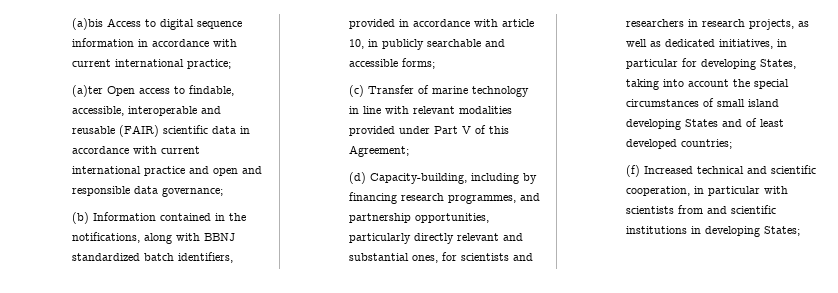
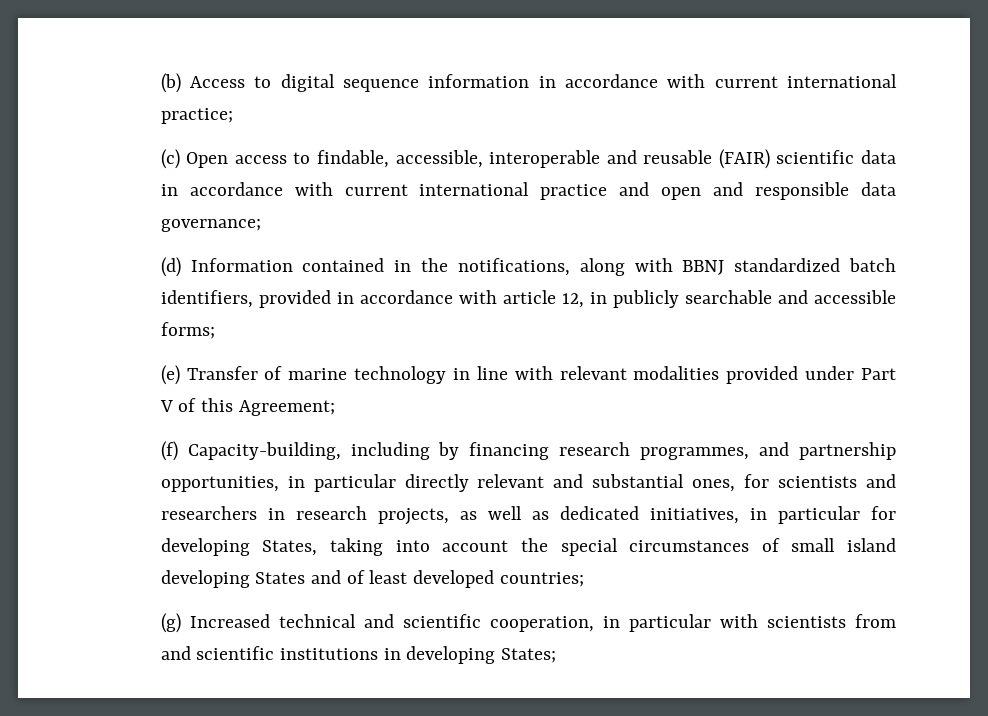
- (a)bis Access to digital sequence information in accordance with current international practice;
+ (b) Access to digital sequence information in accordance with current international practice;
- (a)ter Open access to findable, accessible, interoperable and reusable (FAIR) scientific data in accordance with current international practice and open and responsible data governance;
+ (c) Open access to findable, accessible, interoperable and reusable (FAIR) scientific data in accordance with current international practice and open and responsible data governance;
- (b) Information contained in the notifications, along with BBNJ standardized batch identifiers, provided in accordance with article 10, in publicly searchable and accessible forms;
+ (d) Information contained in the notifications, along with BBNJ standardized batch identifiers, provided in accordance with article 12, in publicly searchable and accessible forms;
- (c) Transfer of marine technology in line with relevant modalities provided under Part V of this Agreement;
+ (e) Transfer of marine technology in line with relevant modalities provided under Part V of this Agreement;
- (d) Capacity-building, including by financing research programmes, and partnership opportunities, particularly directly relevant and substantial ones, for scientists and researchers in research projects, as well as dedicated initiatives, in particular for developing States, taking into account the special circumstances of small island developing States and of least developed countries;
+ (f) Capacity-building, including by financing research programmes, and partnership opportunities, in particular directly relevant and substantial ones, for scientists and researchers in research projects, as well as dedicated initiatives, in particular for developing States, taking into account the special circumstances of small island developing States and of least developed countries;
- (f) Increased technical and scientific cooperation, in particular with scientists from and scientific institutions in developing States;
+ (g) Increased technical and scientific cooperation, in particular with scientists from and scientific institutions in developing States;

